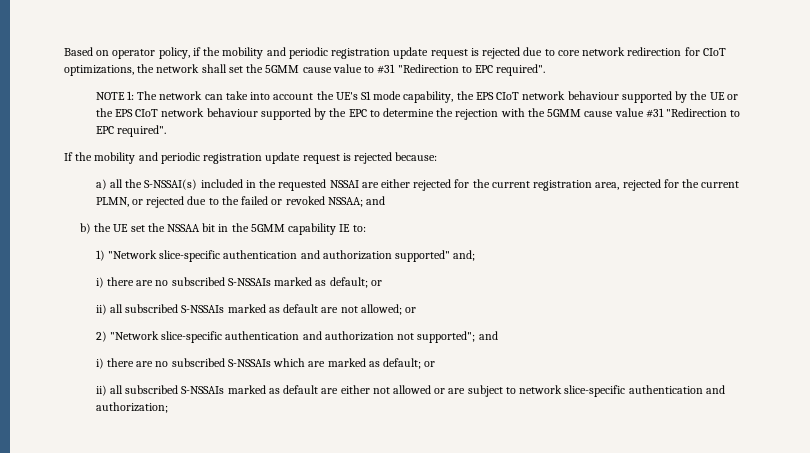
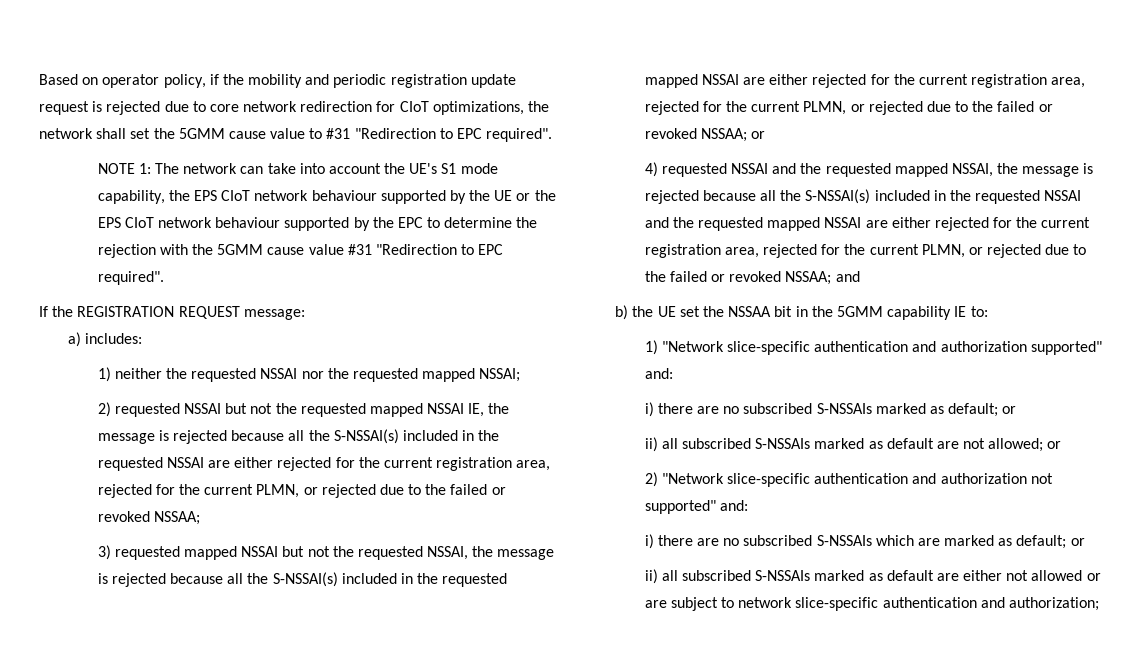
- If the mobility and periodic registration update request is rejected because:
- a) all the S-NSSAI(s) included in the requested NSSAI are either rejected for the current registration area, rejected for the current PLMN, or rejected due to the failed or revoked NSSAA; and
+ If the REGISTRATION REQUEST message:
+ a) includes:
+ 1) neither the requested NSSAI nor the requested mapped NSSAI;
+ 2) requested NSSAI but not the requested mapped NSSAI IE, the message is rejected because all the S-NSSAI(s) included in the requested NSSAI are either rejected for the current registration area, rejected for the current PLMN, or rejected due to the failed or revoked NSSAA;
+ 3) requested mapped NSSAI but not the requested NSSAI, the message is rejected because all the S-NSSAI(s) included in the requested mapped NSSAI are either rejected for the current registration area, rejected for the current PLMN, or rejected due to the failed or revoked NSSAA; or
+ 4) requested NSSAI and the requested mapped NSSAI, the message is rejected because all the S-NSSAI(s) included in the requested NSSAI and the requested mapped NSSAI are either rejected for the current registration area, rejected for the current PLMN, or rejected due to the failed or revoked NSSAA; and
- 1) "Network slice-specific authentication and authorization supported" and;
+ 1) "Network slice-specific authentication and authorization supported" and:
- 2) "Network slice-specific authentication and authorization not supported"; and
+ 2) "Network slice-specific authentication and authorization not supported" and:

